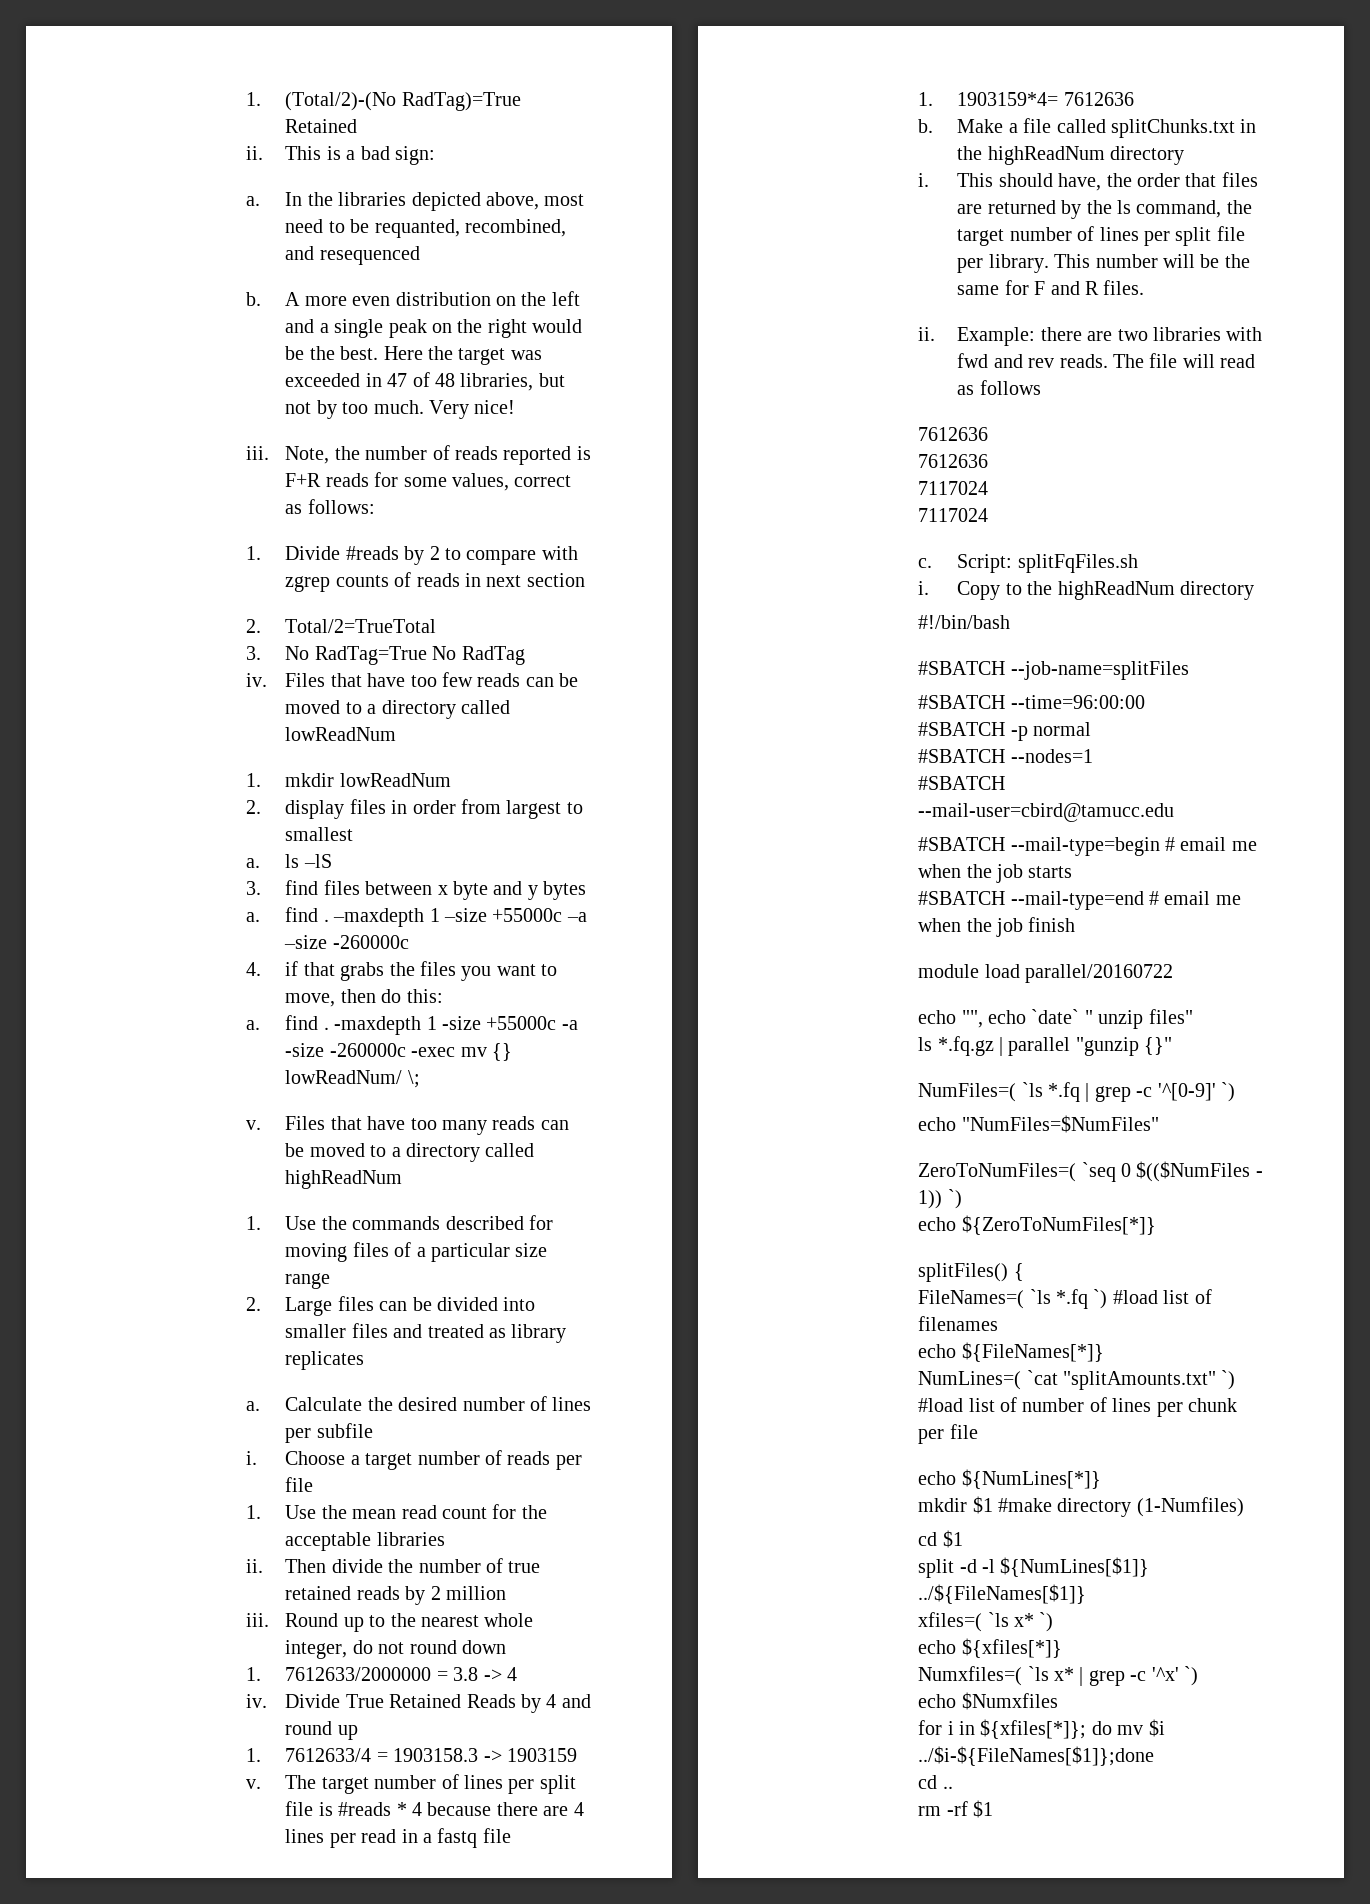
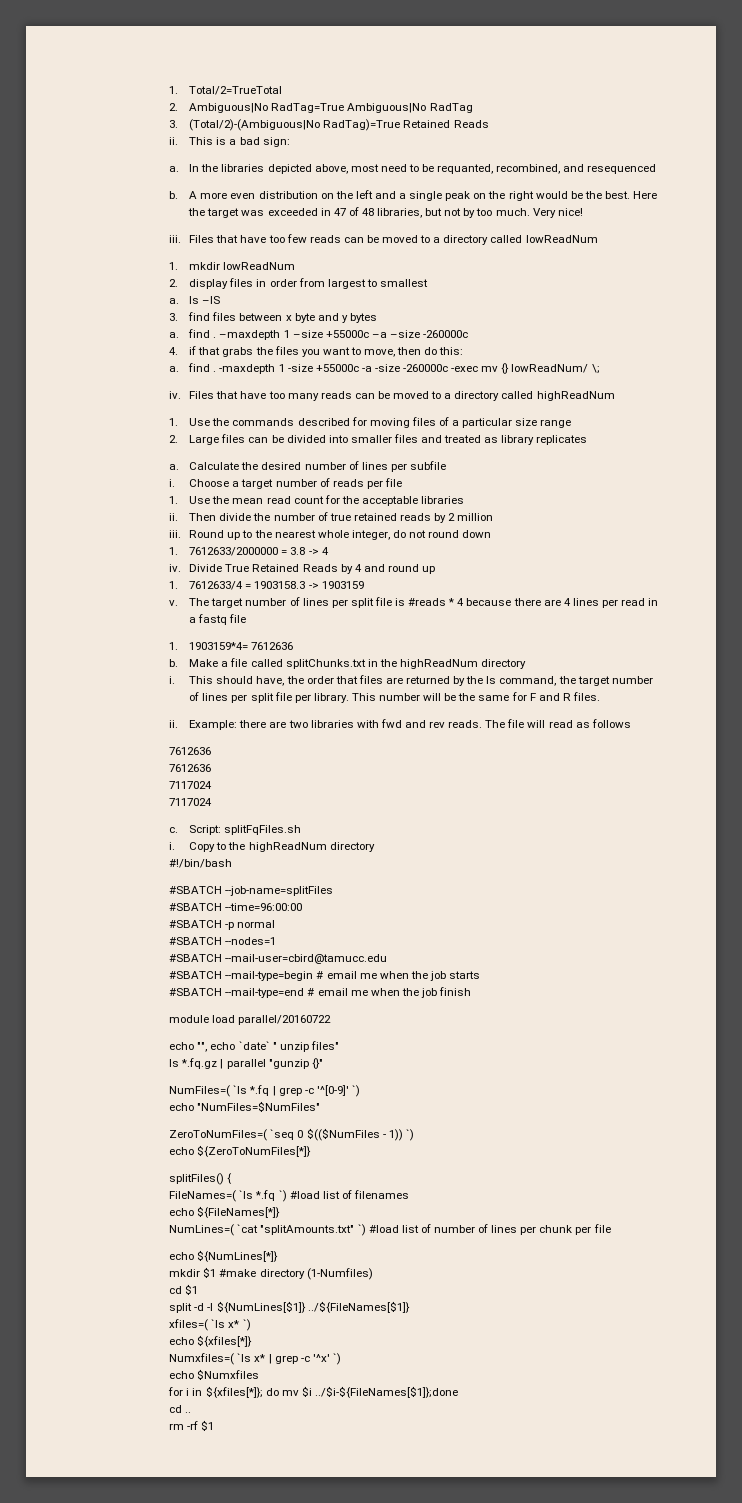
- 1. (Total/2)-(No RadTag)=True Retained
+ 1. Total/2=TrueTotal
+ 2. Ambiguous|No RadTag=True Ambiguous|No RadTag
+ 3. (Total/2)-(Ambiguous|No RadTag)=True Retained Reads
- Note, the number of reads reported is F+R reads for some values, correct as follows:
- 1. Divide #reads by 2 to compare with zgrep counts of reads in next section
- 2. Total/2=TrueTotal
- 3. No RadTag=True No RadTag
- iv.
  -maxdepth 1 -size +55000c -a -size -260000c -exec mv {} lowReadNum/ \;
- v.
+ iv.

